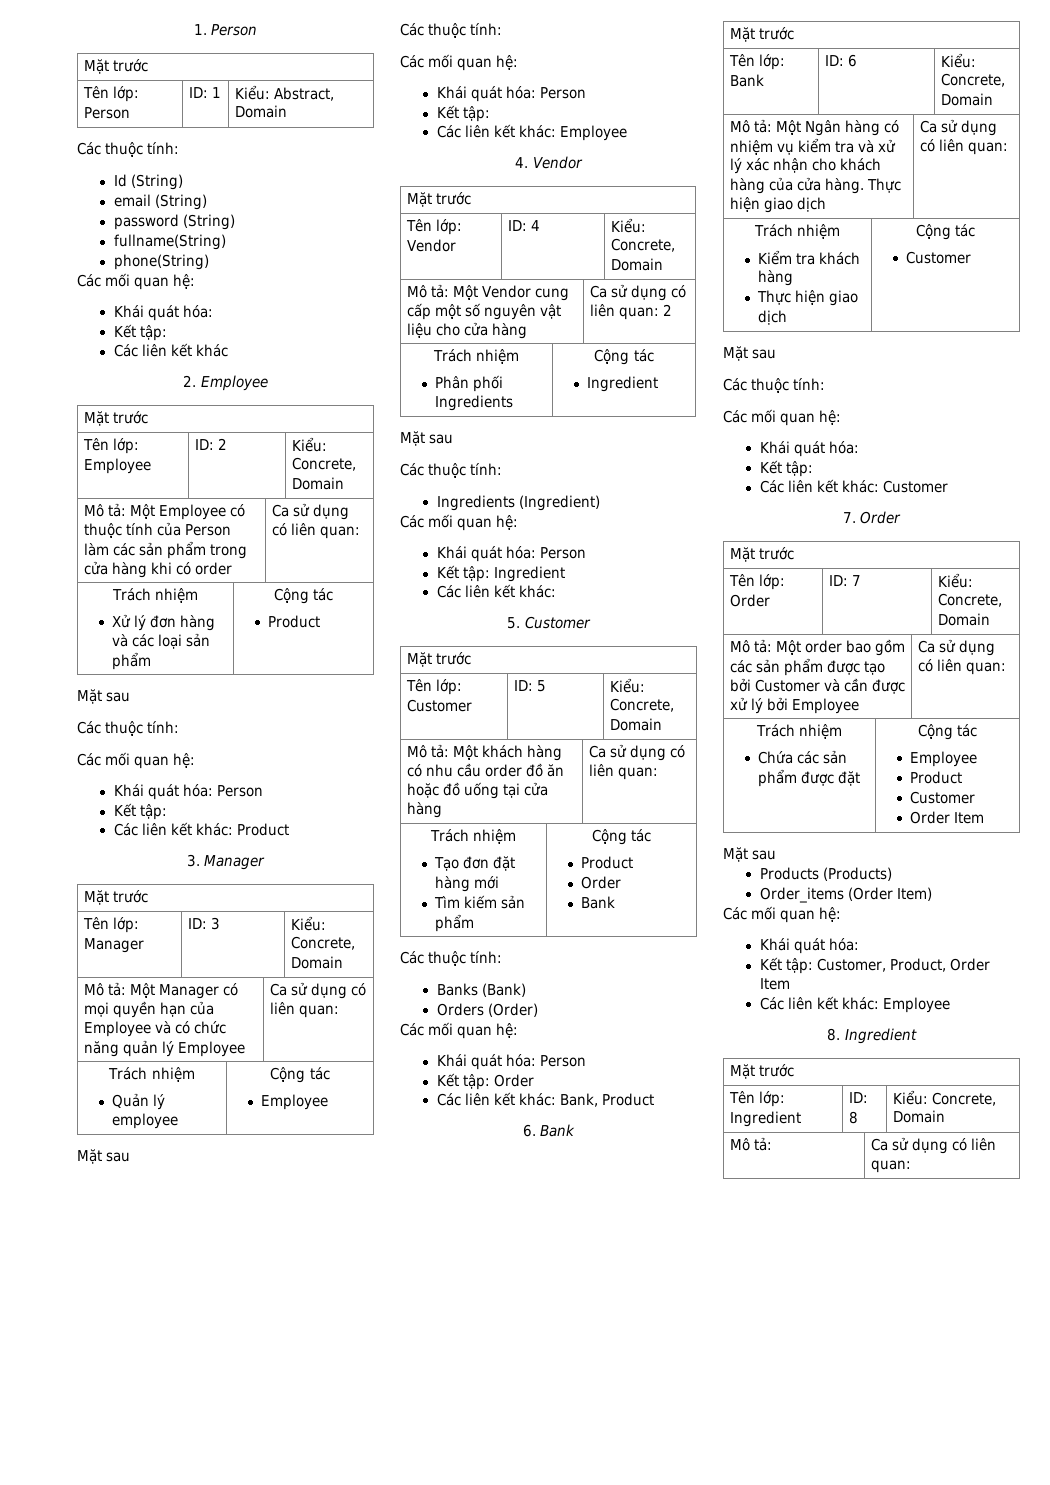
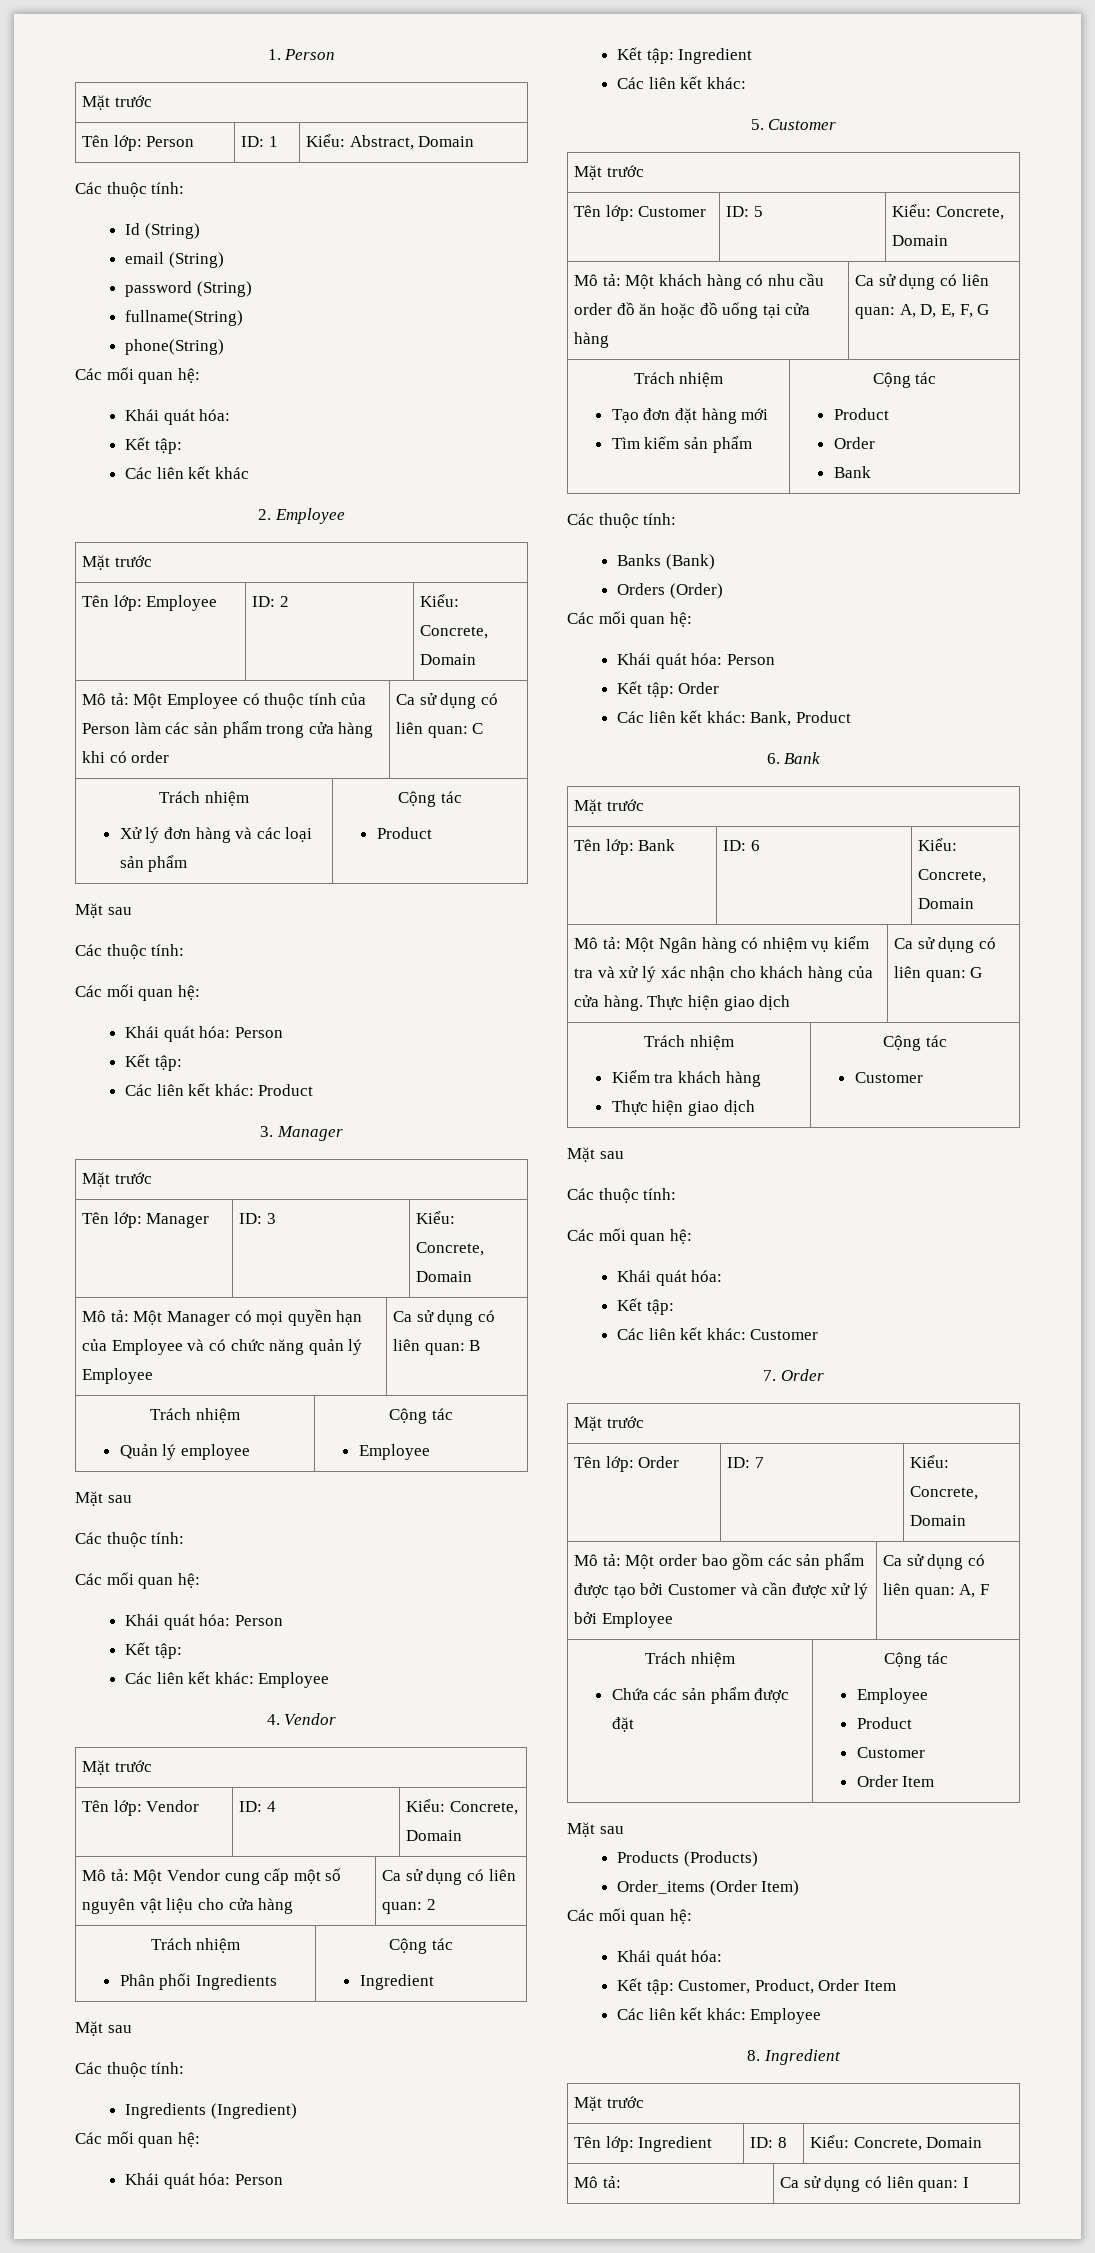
- Mô tả: Một Employee có thuộc tính của Person làm các sản phẩm trong cửa hàng khi có order | Ca sử dụng có liên quan:
+ Mô tả: Một Employee có thuộc tính của Person làm các sản phẩm trong cửa hàng khi có order | Ca sử dụng có liên quan: C
- Mô tả: Một Manager có mọi quyền hạn của Employee và có chức năng quản lý Employee | Ca sử dụng có liên quan:
+ Mô tả: Một Manager có mọi quyền hạn của Employee và có chức năng quản lý Employee | Ca sử dụng có liên quan: B
- Mô tả: Một khách hàng có nhu cầu order đồ ăn hoặc đồ uống tại cửa hàng | Ca sử dụng có liên quan:
+ Mô tả: Một khách hàng có nhu cầu order đồ ăn hoặc đồ uống tại cửa hàng | Ca sử dụng có liên quan: A, D, E, F, G
- Mô tả: Một Ngân hàng có nhiệm vụ kiểm tra và xử lý xác nhận cho khách hàng của cửa hàng. Thực hiện giao dịch | Ca sử dụng có liên quan:
+ Mô tả: Một Ngân hàng có nhiệm vụ kiểm tra và xử lý xác nhận cho khách hàng của cửa hàng. Thực hiện giao dịch | Ca sử dụng có liên quan: G
- Mô tả: Một order bao gồm các sản phẩm được tạo bởi Customer và cần được xử lý bởi Employee | Ca sử dụng có liên quan:
+ Mô tả: Một order bao gồm các sản phẩm được tạo bởi Customer và cần được xử lý bởi Employee | Ca sử dụng có liên quan: A, F
- Mô tả: | Ca sử dụng có liên quan:
+ Mô tả: | Ca sử dụng có liên quan: I

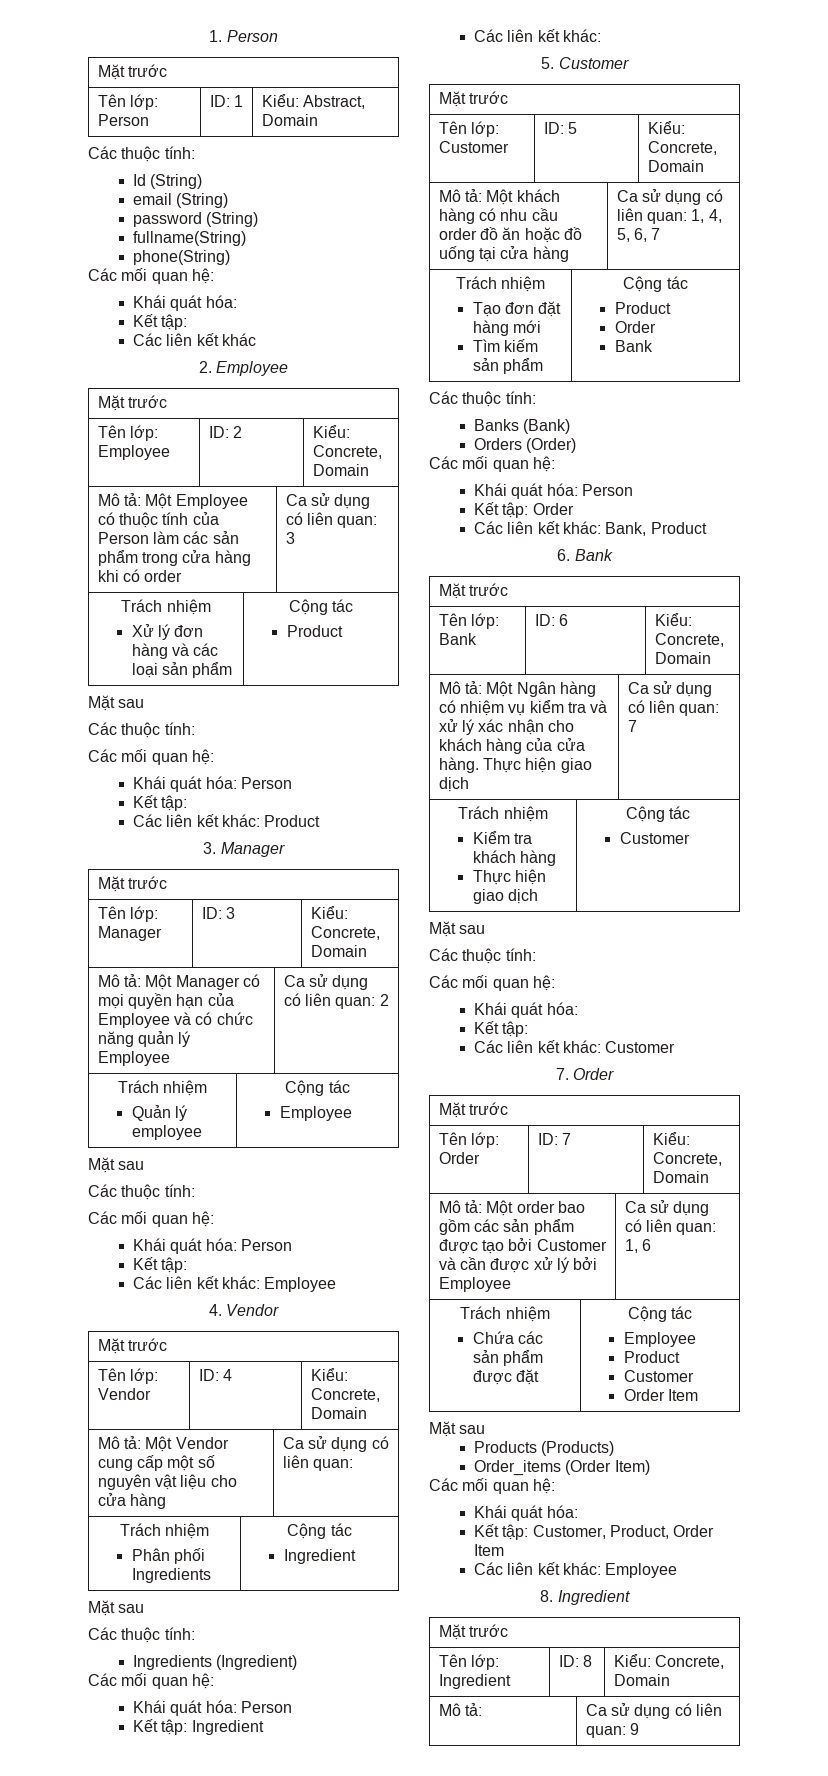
- Mô tả: Một Employee có thuộc tính của Person làm các sản phẩm trong cửa hàng khi có order | Ca sử dụng có liên quan: C
+ Mô tả: Một Employee có thuộc tính của Person làm các sản phẩm trong cửa hàng khi có order | Ca sử dụng có liên quan: 3
- Mô tả: Một Manager có mọi quyền hạn của Employee và có chức năng quản lý Employee | Ca sử dụng có liên quan: B
+ Mô tả: Một Manager có mọi quyền hạn của Employee và có chức năng quản lý Employee | Ca sử dụng có liên quan: 2
- Mô tả: Một Vendor cung cấp một số nguyên vật liệu cho cửa hàng | Ca sử dụng có liên quan: 2
+ Mô tả: Một Vendor cung cấp một số nguyên vật liệu cho cửa hàng | Ca sử dụng có liên quan:
- Mô tả: Một khách hàng có nhu cầu order đồ ăn hoặc đồ uống tại cửa hàng | Ca sử dụng có liên quan: A, D, E, F, G
+ Mô tả: Một khách hàng có nhu cầu order đồ ăn hoặc đồ uống tại cửa hàng | Ca sử dụng có liên quan: 1, 4, 5, 6, 7
- Mô tả: Một Ngân hàng có nhiệm vụ kiểm tra và xử lý xác nhận cho khách hàng của cửa hàng. Thực hiện giao dịch | Ca sử dụng có liên quan: G
+ Mô tả: Một Ngân hàng có nhiệm vụ kiểm tra và xử lý xác nhận cho khách hàng của cửa hàng. Thực hiện giao dịch | Ca sử dụng có liên quan: 7
- Mô tả: Một order bao gồm các sản phẩm được tạo bởi Customer và cần được xử lý bởi Employee | Ca sử dụng có liên quan: A, F
+ Mô tả: Một order bao gồm các sản phẩm được tạo bởi Customer và cần được xử lý bởi Employee | Ca sử dụng có liên quan: 1, 6
- Mô tả: | Ca sử dụng có liên quan: I
+ Mô tả: | Ca sử dụng có liên quan: 9

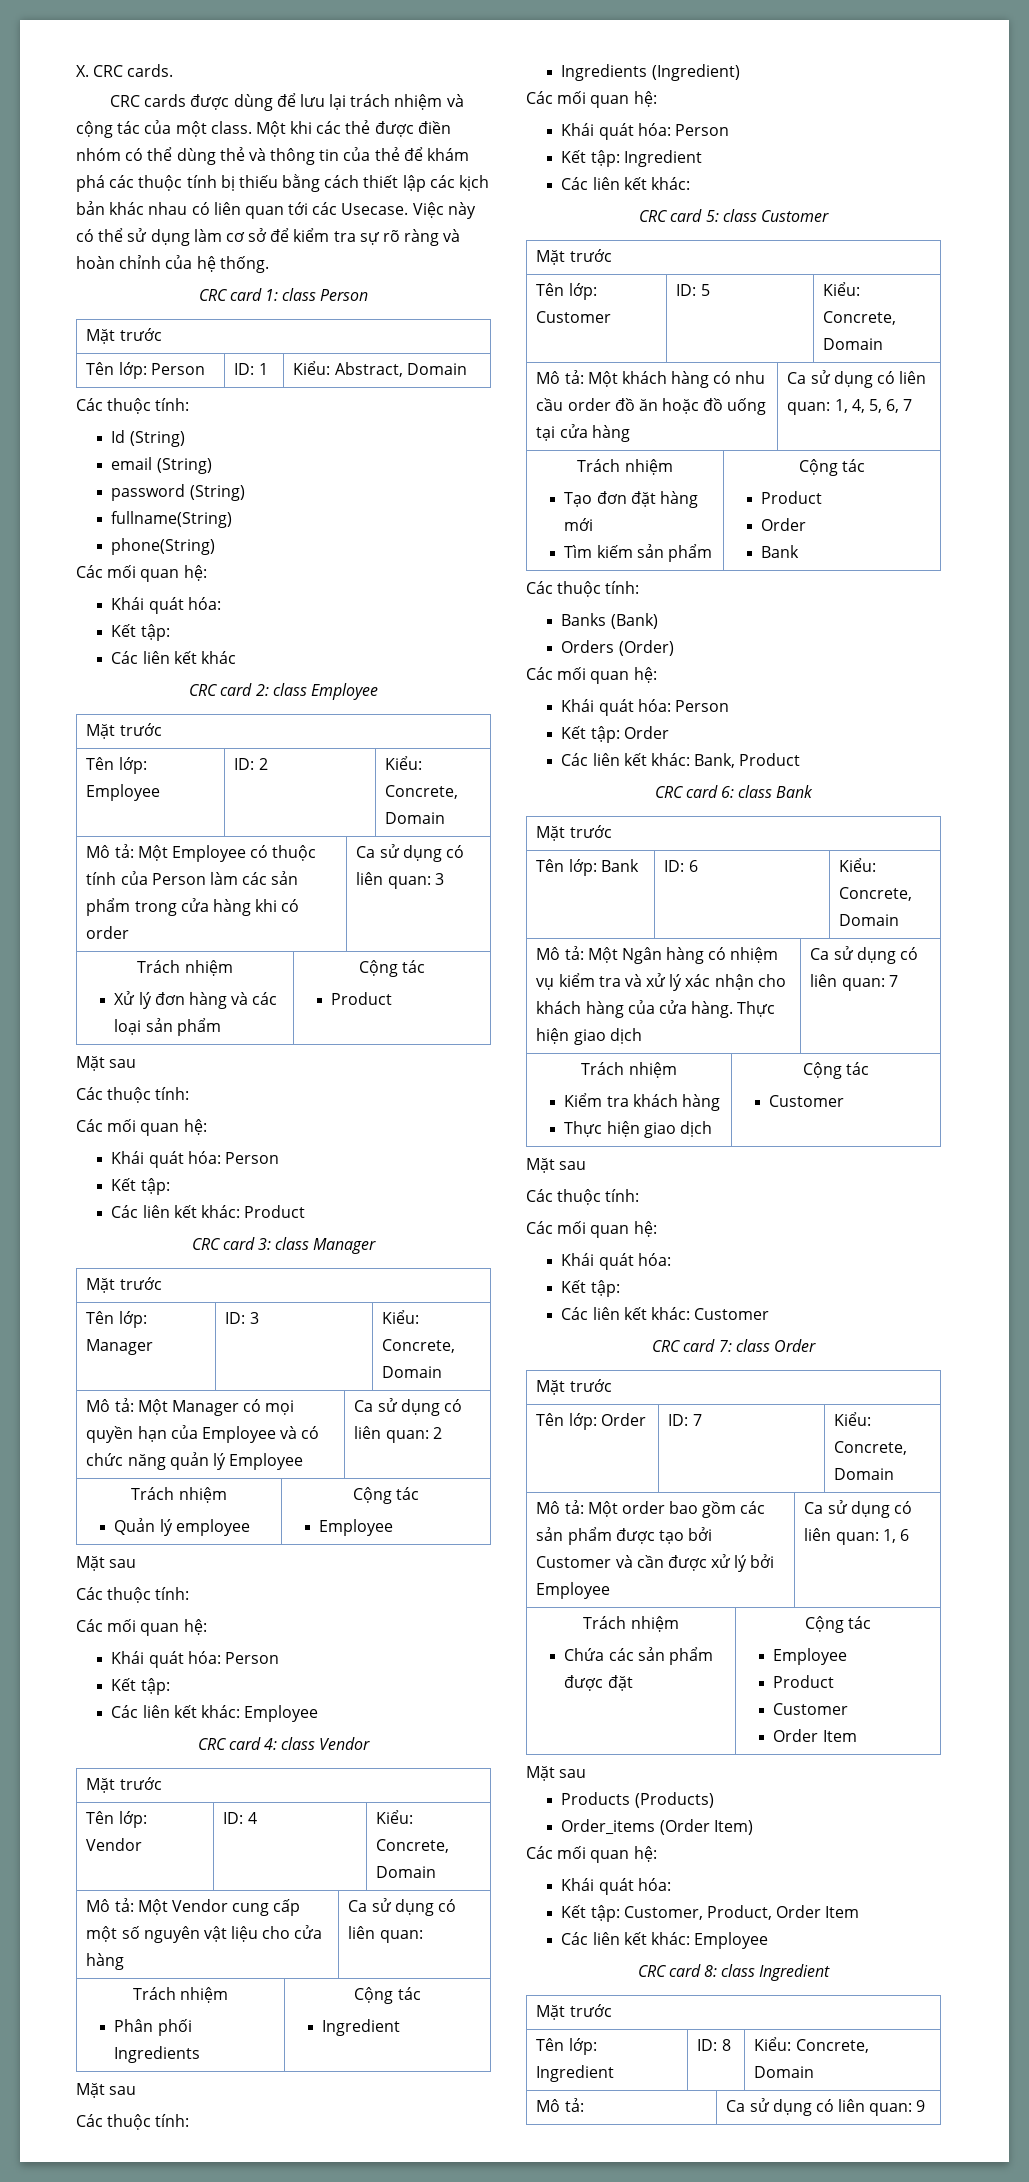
- 1. Person
+ X. CRC cards.
+ CRC cards được dùng để lưu lại trách nhiệm và cộng tác của một class. Một khi các thẻ được điền nhóm có thể dùng thẻ và thông tin của thẻ để khám phá các thuộc tính bị thiếu bằng cách thiết lập các kịch bản khác nhau có liên quan tới các Usecase. Việc này có thể sử dụng làm cơ sở để kiểm tra sự rõ ràng và hoàn chỉnh của hệ thống.
+ CRC card 1: class Person
- 2. Employee
+ CRC card 2: class Employee
- 3. Manager
+ CRC card 3: class Manager
- 4. Vendor
+ CRC card 4: class Vendor
- 5. Customer
+ CRC card 5: class Customer
- 6. Bank
+ CRC card 6: class Bank
- 7. Order
+ CRC card 7: class Order
- 8. Ingredient
+ CRC card 8: class Ingredient

